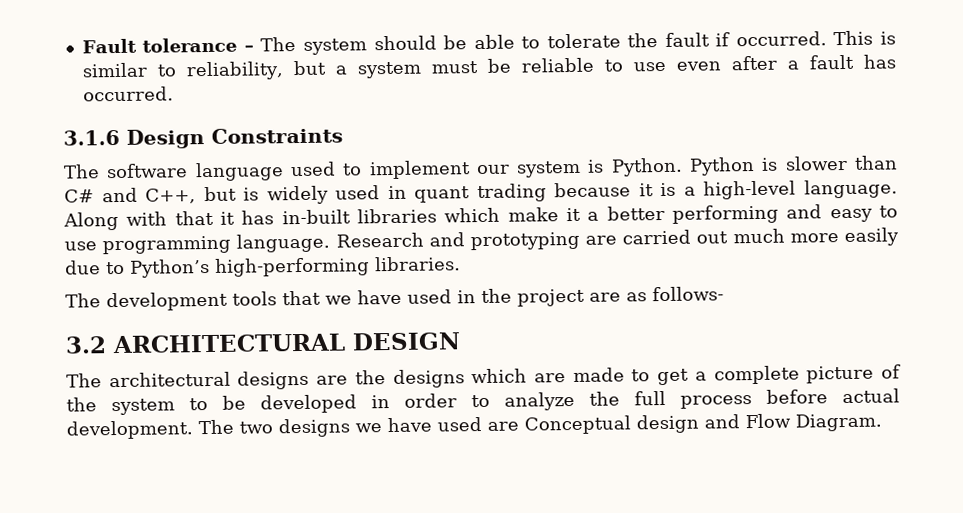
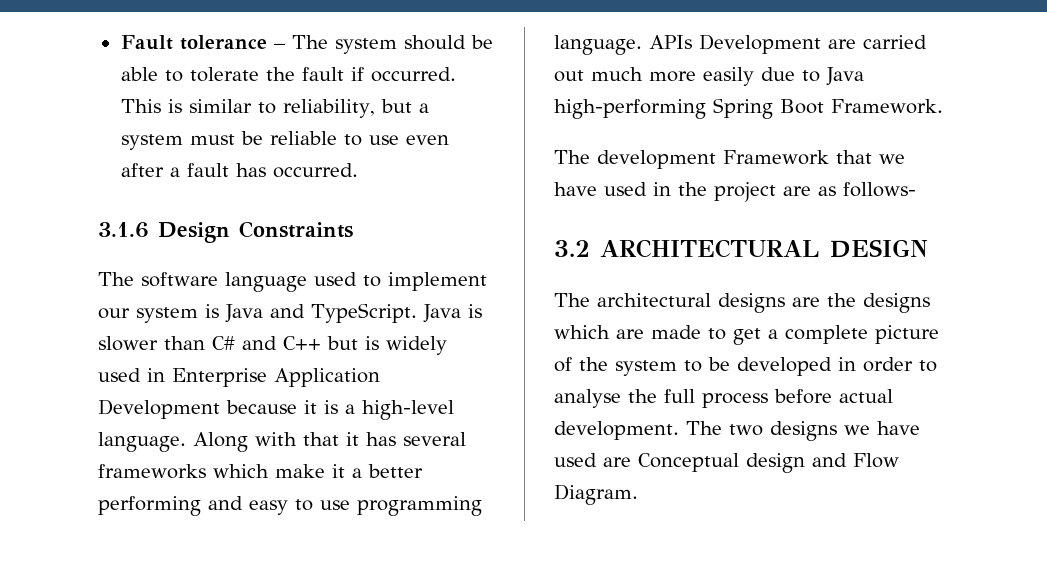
- The software language used to implement our system is Python. Python is slower than C# and C++, but is widely used in quant trading because it is a high-level language.
+ The software language used to implement our system is Java and TypeScript. Java is slower than C# and C++ but is widely used in Enterprise Application Development because it is a high-level language.
- Along with that it has in-built libraries which make it a better performing and easy to use programming language.
+ Along with that it has several frameworks which make it a better performing and easy to use programming language.
- Research and prototyping are carried out much more easily due to Python’s high-performing libraries.
+ APIs Development are carried out much more easily due to Java high-performing Spring Boot Framework.
- The development tools that we have used in the project are as follows-
+ The development Framework that we have used in the project are as follows-
- The architectural designs are the designs which are made to get a complete picture of the system to be developed in order to analyze the full process before actual development.
+ The architectural designs are the designs which are made to get a complete picture of the system to be developed in order to analyse the full process before actual development.

